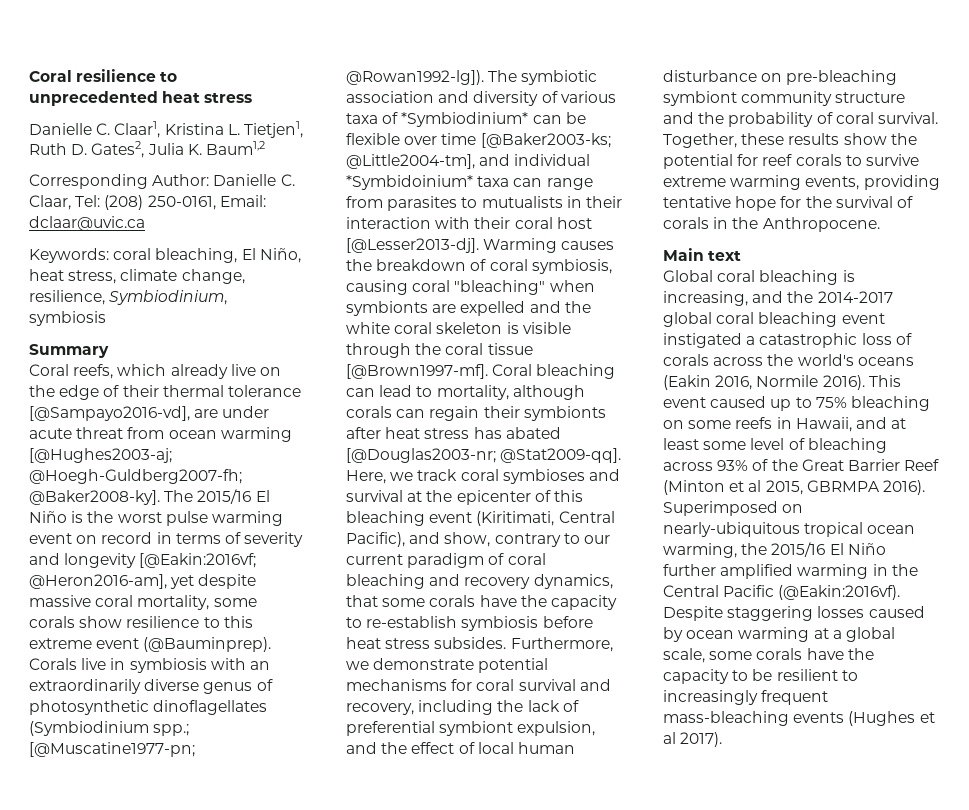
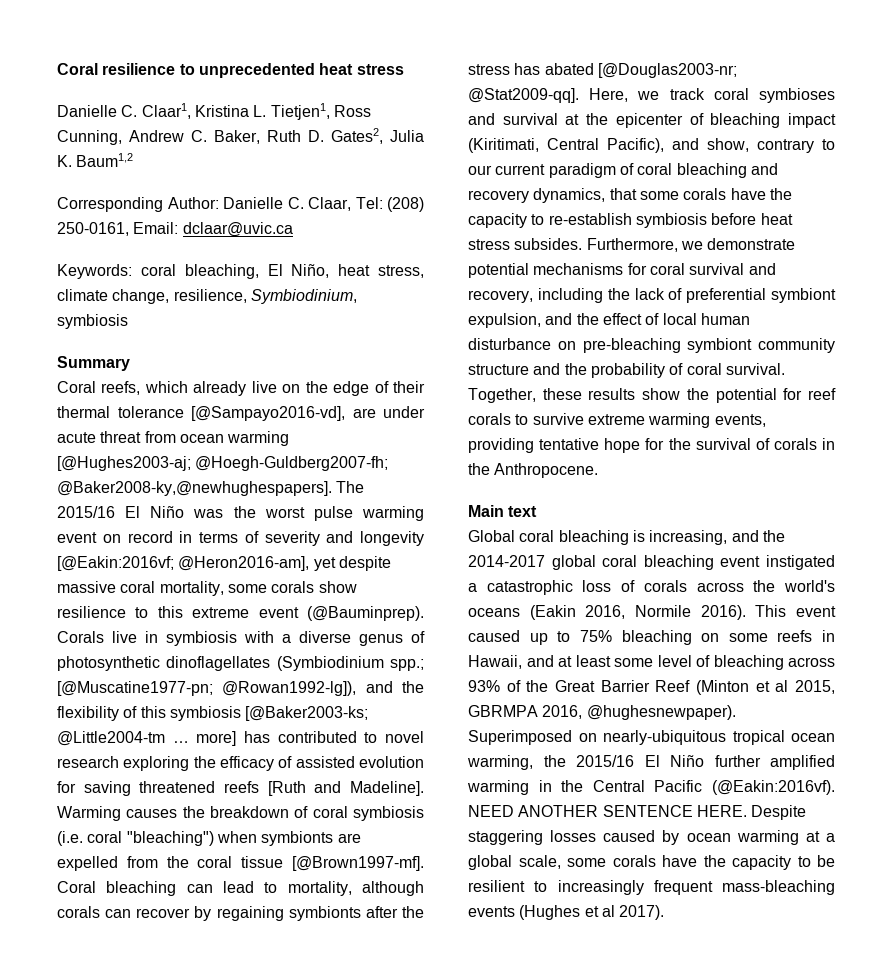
- Danielle C. Claar1, Kristina L. Tietjen1, Ruth D. Gates2, Julia K. Baum1,2
+ Danielle C. Claar1, Kristina L. Tietjen1, Ross Cunning, Andrew C. Baker, Ruth D. Gates2, Julia K. Baum1,2
- Coral reefs, which already live on the edge of their thermal tolerance [@Sampayo2016-vd], are under acute threat from ocean warming [@Hughes2003-aj; @Hoegh-Guldberg2007-fh; @Baker2008-ky].
+ Coral reefs, which already live on the edge of their thermal tolerance [@Sampayo2016-vd], are under acute threat from ocean warming [@Hughes2003-aj; @Hoegh-Guldberg2007-fh; @Baker2008-ky,@newhughespapers].
- The 2015/16 El Niño is the worst pulse warming event on record in terms of severity and longevity [@Eakin:2016vf; @Heron2016-am], yet despite massive coral mortality, some corals show resilience to this extreme event (@Bauminprep).
+ The 2015/16 El Niño was the worst pulse warming event on record in terms of severity and longevity [@Eakin:2016vf; @Heron2016-am], yet despite massive coral mortality, some corals show resilience to this extreme event (@Bauminprep).
- Corals live in symbiosis with an extraordinarily diverse genus of photosynthetic dinoflagellates (Symbiodinium spp.; [@Muscatine1977-pn; @Rowan1992-lg]). The symbiotic association and diversity of various taxa of *Symbiodinium* can be flexible over time [@Baker2003-ks; @Little2004-tm], and individual *Symbidoinium* taxa can range from parasites to mutualists in their interaction with their coral host [@Lesser2013-dj].
+ Corals live in symbiosis with a diverse genus of photosynthetic dinoflagellates (Symbiodinium spp.; [@Muscatine1977-pn; @Rowan1992-lg]), and the flexibility of this symbiosis [@Baker2003-ks; @Little2004-tm … more] has contributed to novel research exploring the efficacy of assisted evolution for saving threatened reefs [Ruth and Madeline].
- Warming causes the breakdown of coral symbiosis, causing coral "bleaching" when symbionts are expelled and the white coral skeleton is visible through the coral tissue [@Brown1997-mf].
+ Warming causes the breakdown of coral symbiosis (i.e. coral "bleaching") when symbionts are expelled from the coral tissue [@Brown1997-mf].
- Coral bleaching can lead to mortality, although corals can regain their symbionts after heat stress has abated [@Douglas2003-nr; @Stat2009-qq].
+ Coral bleaching can lead to mortality, although corals can recover by regaining symbionts after the stress has abated [@Douglas2003-nr; @Stat2009-qq].
- Here, we track coral symbioses and survival at the epicenter of this bleaching event (Kiritimati, Central Pacific), and show, contrary to our current paradigm of coral bleaching and recovery dynamics, that some corals have the capacity to re-establish symbiosis before heat stress subsides.
+ Here, we track coral symbioses and survival at the epicenter of bleaching impact (Kiritimati, Central Pacific), and show, contrary to our current paradigm of coral bleaching and recovery dynamics, that some corals have the capacity to re-establish symbiosis before heat stress subsides.
- This event caused up to 75% bleaching on some reefs in Hawaii, and at least some level of bleaching across 93% of the Great Barrier Reef (Minton et al 2015, GBRMPA 2016).
+ This event caused up to 75% bleaching on some reefs in Hawaii, and at least some level of bleaching across 93% of the Great Barrier Reef (Minton et al 2015, GBRMPA 2016, @hughesnewpaper).
+ NEED ANOTHER SENTENCE HERE.

